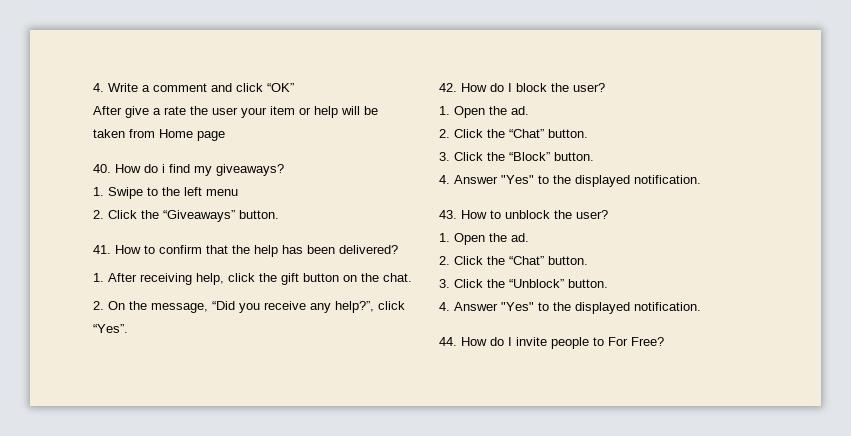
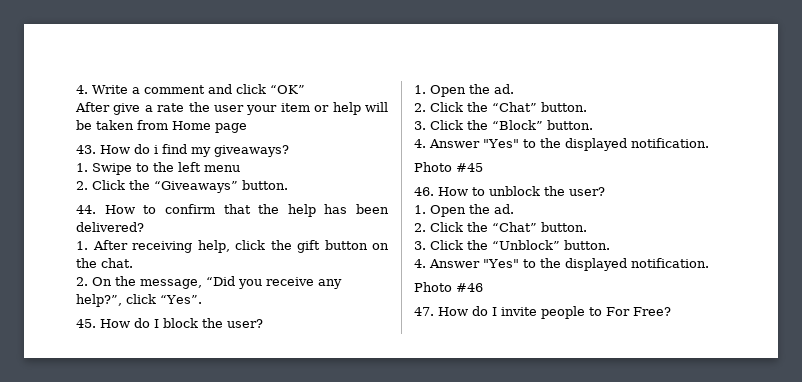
- 40. How do i find my giveaways?
+ 43. How do i find my giveaways?
- 41. How to confirm that the help has been delivered?
+ 44. How to confirm that the help has been delivered?
- 42. How do I block the user?
+ 45. How do I block the user?
- 43. How to unblock the user?
+ Photo #45
+ 46. How to unblock the user?
- 44. How do I invite people to For Free?
+ Photo #46
+ 47. How do I invite people to For Free?

